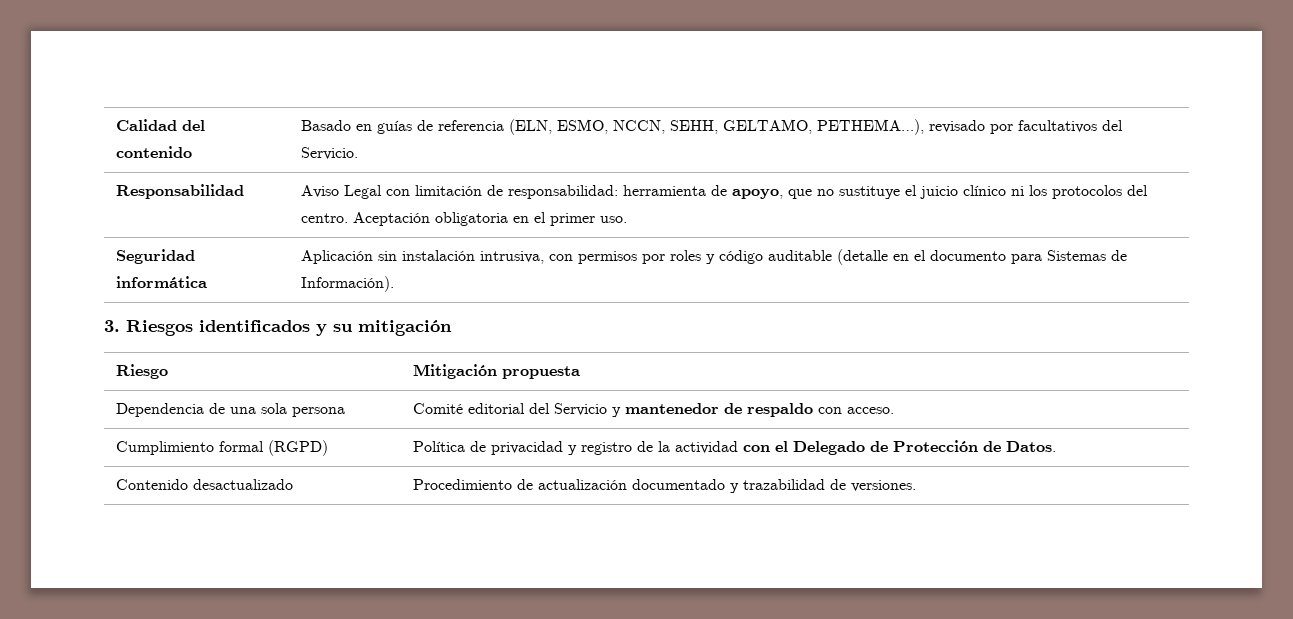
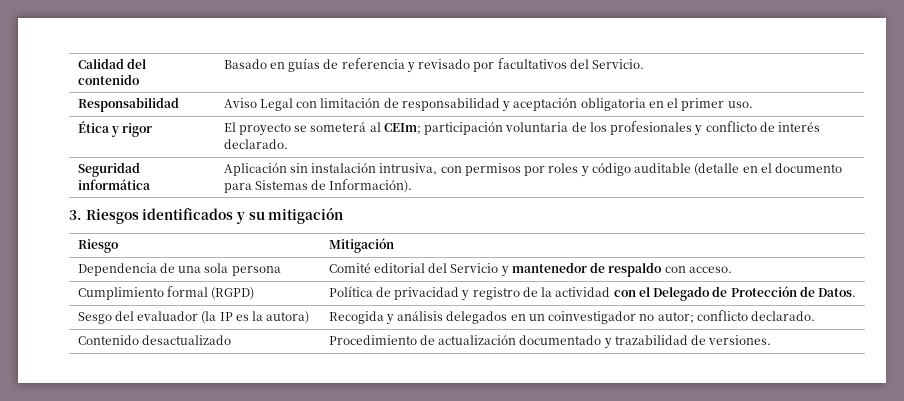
- Calidad del contenido | Basado en guías de referencia (ELN, ESMO, NCCN, SEHH, GELTAMO, PETHEMA…), revisado por facultativos del Servicio.
+ Calidad del contenido | Basado en guías de referencia y revisado por facultativos del Servicio.
- Responsabilidad | Aviso Legal con limitación de responsabilidad: herramienta de apoyo, que no sustituye el juicio clínico ni los protocolos del centro. Aceptación obligatoria en el primer uso.
+ Responsabilidad | Aviso Legal con limitación de responsabilidad y aceptación obligatoria en el primer uso.
+ Ética y rigor | El proyecto se someterá al CEIm; participación voluntaria de los profesionales y conflicto de interés declarado.
- Riesgo | Mitigación propuesta
+ Riesgo | Mitigación
+ Sesgo del evaluador (la IP es la autora) | Recogida y análisis delegados en un coinvestigador no autor; conflicto declarado.

